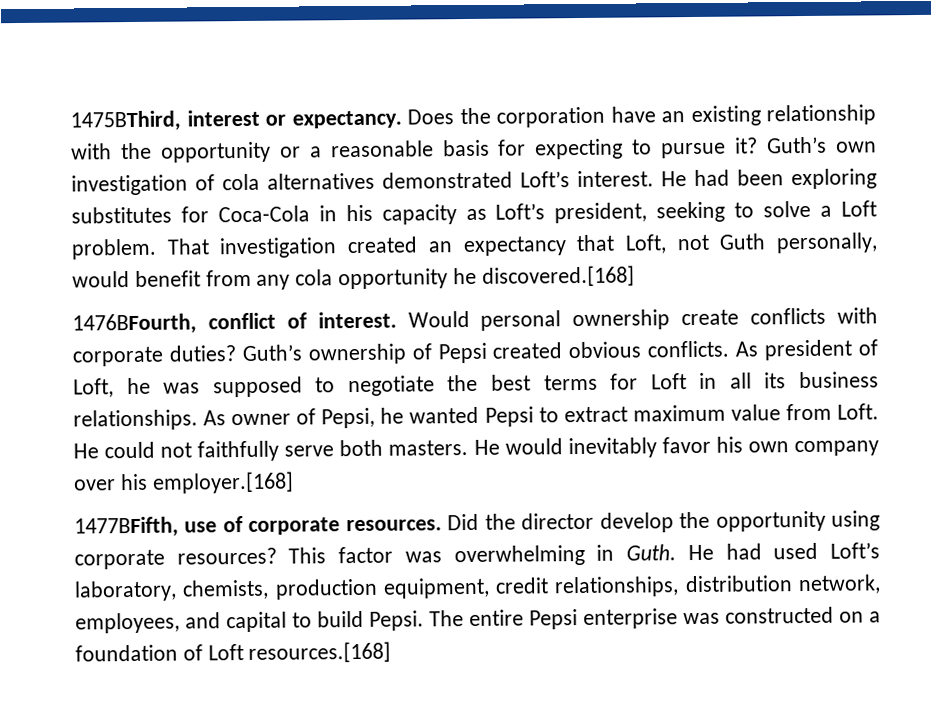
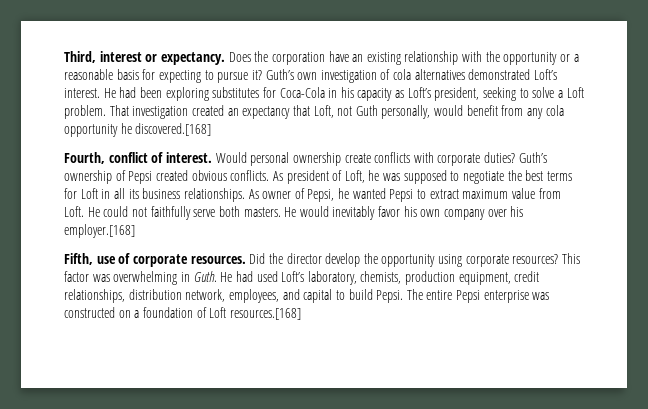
- 1475BThird, interest or expectancy.
+ Third, interest or expectancy.
- 1476BFourth, conflict of interest.
+ Fourth, conflict of interest.
- 1477BFifth, use of corporate resources.
+ Fifth, use of corporate resources.

